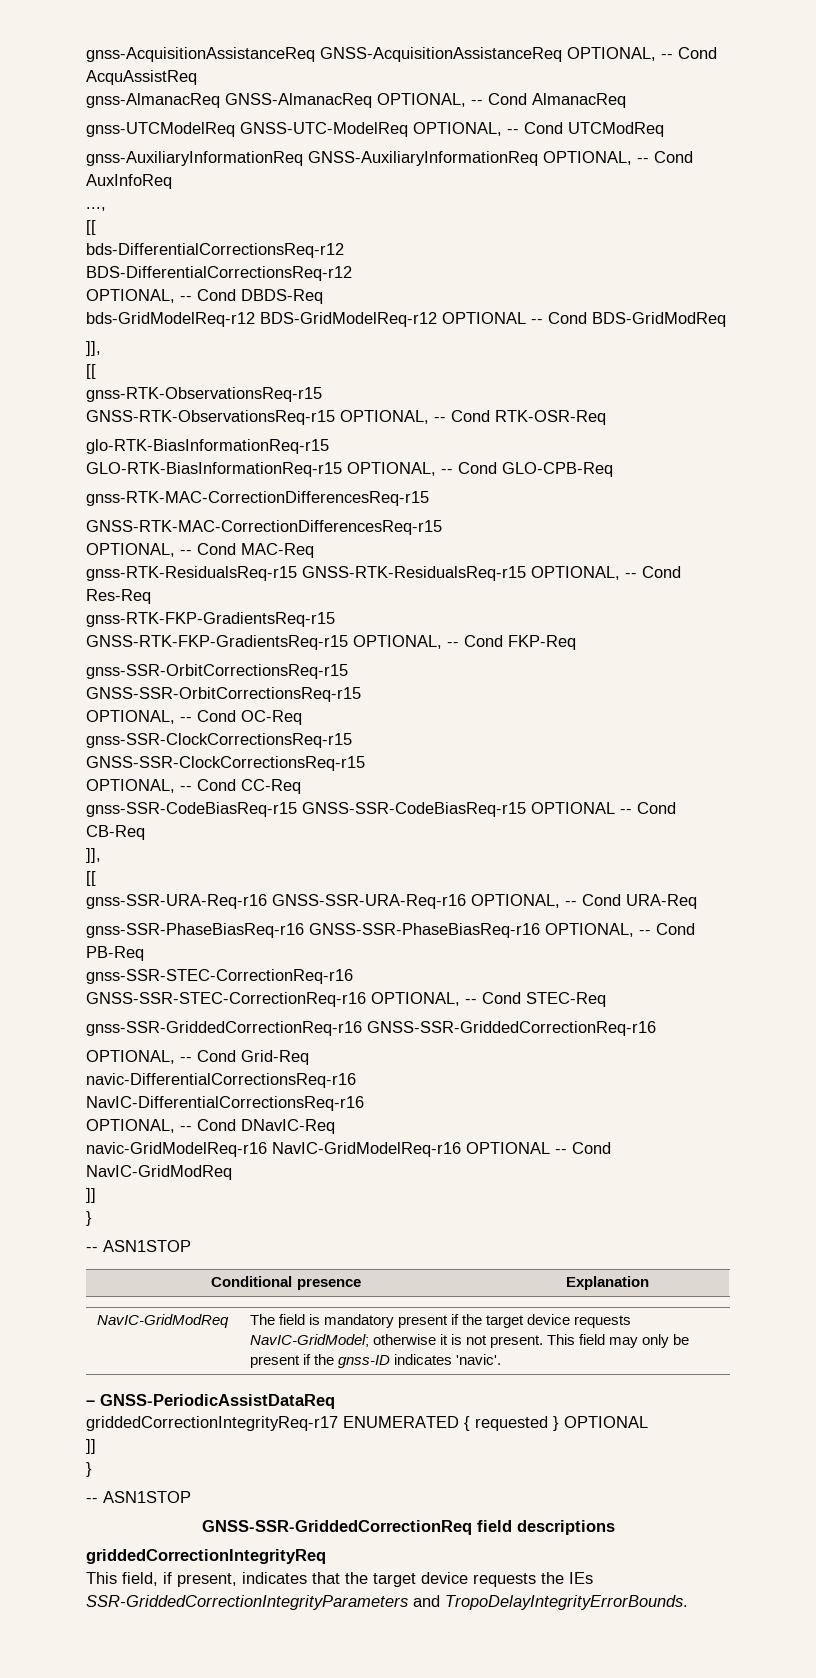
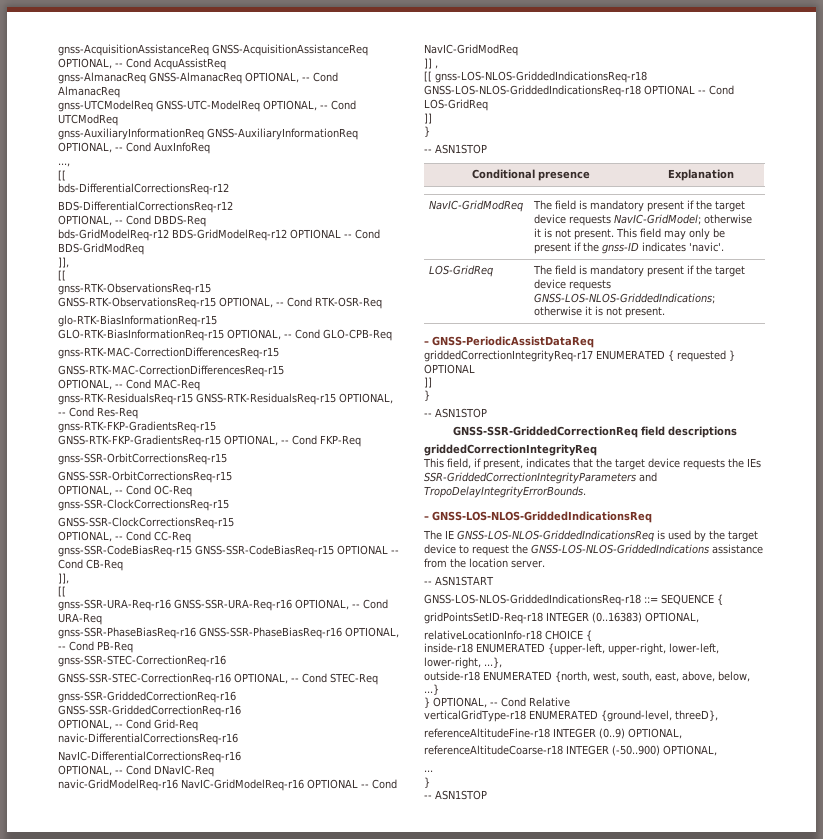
+ ]] ,
+ [[ gnss-LOS-NLOS-GriddedIndicationsReq-r18 GNSS-LOS-NLOS-GriddedIndicationsReq-r18 OPTIONAL -- Cond LOS-GridReq
+ LOS-GridReq | The field is mandatory present if the target device requests GNSS-LOS-NLOS-GriddedIndications; otherwise it is not present.
+ – GNSS-LOS-NLOS-GriddedIndicationsReq
+ The IE GNSS-LOS-NLOS-GriddedIndicationsReq is used by the target device to request the GNSS-LOS-NLOS-GriddedIndications assistance from the location server.
+ -- ASN1START
+ GNSS-LOS-NLOS-GriddedIndicationsReq-r18 ::= SEQUENCE {
+ gridPointsSetID-Req-r18 INTEGER (0..16383) OPTIONAL,
+ relativeLocationInfo-r18 CHOICE {
+ inside-r18 ENUMERATED {upper-left, upper-right, lower-left, lower-right, ...},
+ outside-r18 ENUMERATED {north, west, south, east, above, below, ...}
+ } OPTIONAL, -- Cond Relative
+ verticalGridType-r18 ENUMERATED {ground-level, threeD},
+ referenceAltitudeFine-r18 INTEGER (0..9) OPTIONAL,
+ referenceAltitudeCoarse-r18 INTEGER (-50..900) OPTIONAL,
+ ...
+ }
+ -- ASN1STOP

